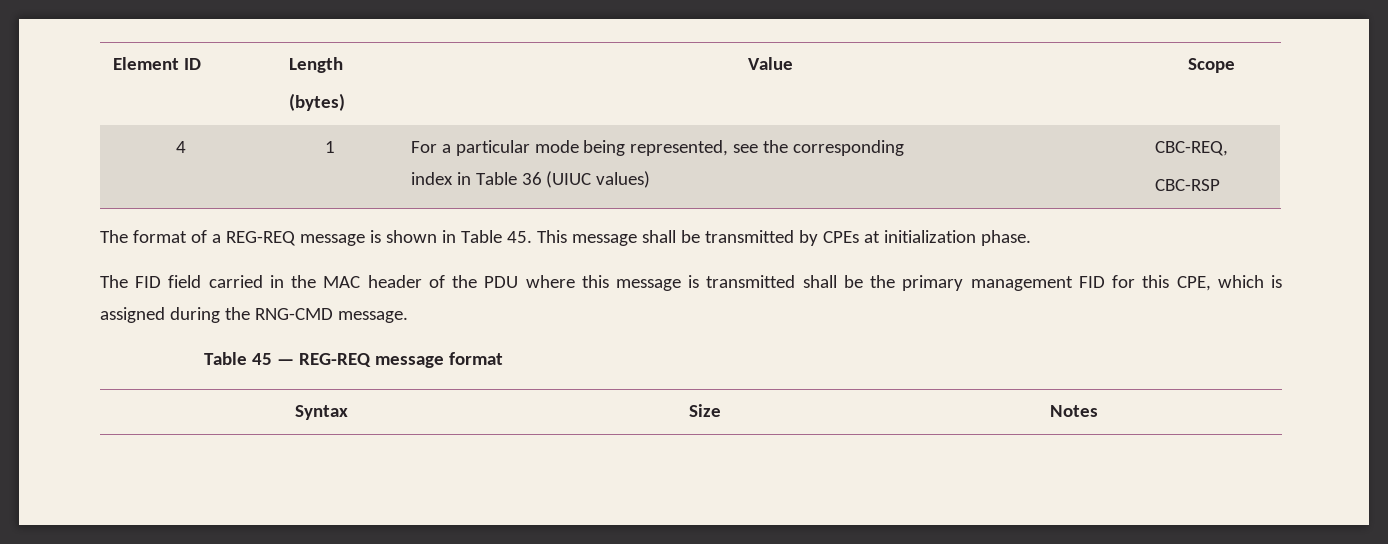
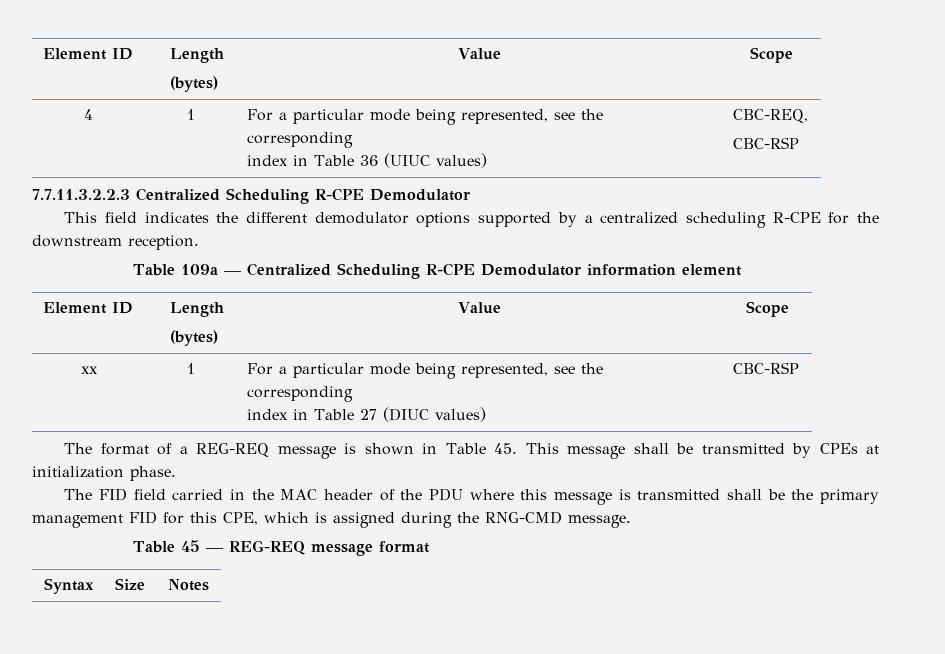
+ 7.7.11.3.2.2.3 Centralized Scheduling R-CPE Demodulator
+ This field indicates the different demodulator options supported by a centralized scheduling R-CPE for the downstream reception.
+ Table 109a — Centralized Scheduling R-CPE Demodulator information element
+ Element ID | Length
+ (bytes) | Value | Scope
+ xx | 1 | For a particular mode being represented, see the corresponding
+ index in Table 27 (DIUC values) | CBC-RSP

